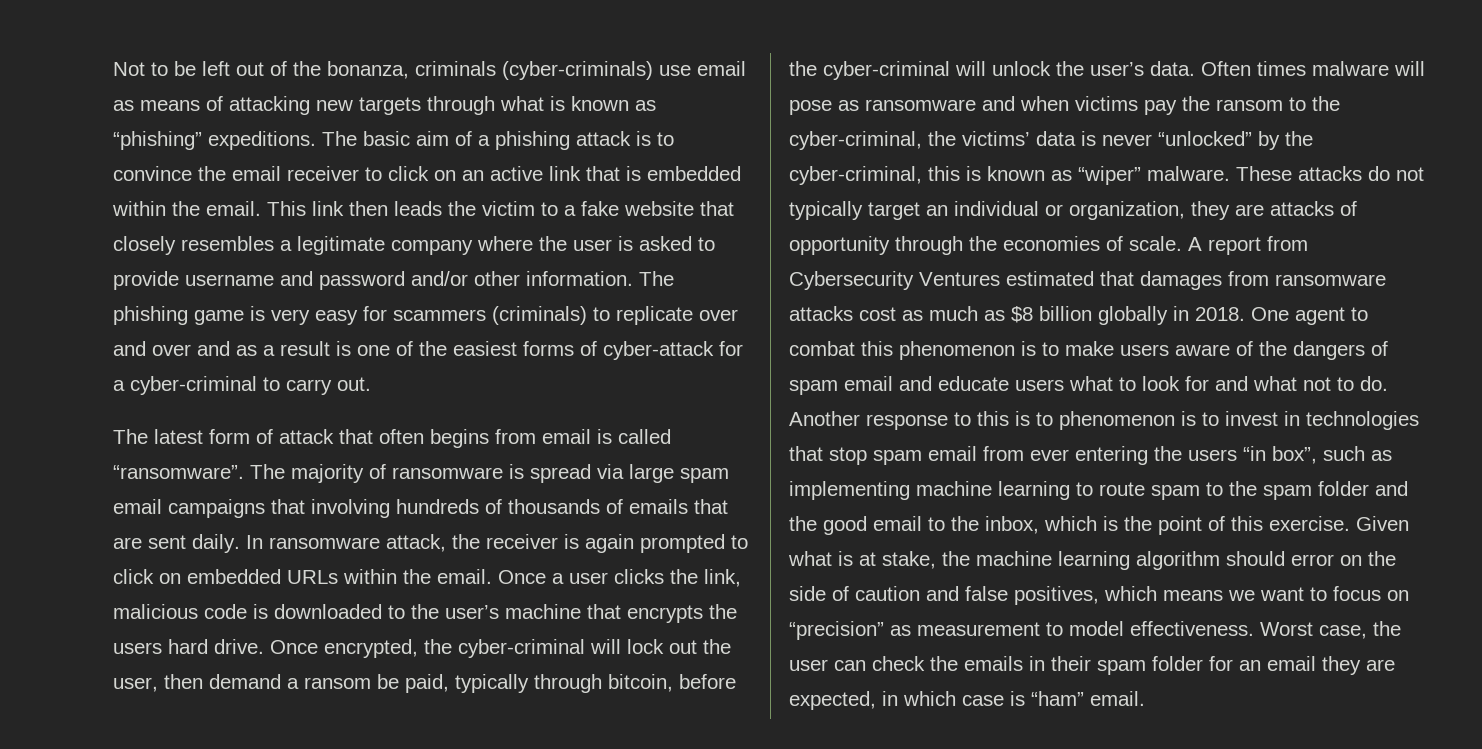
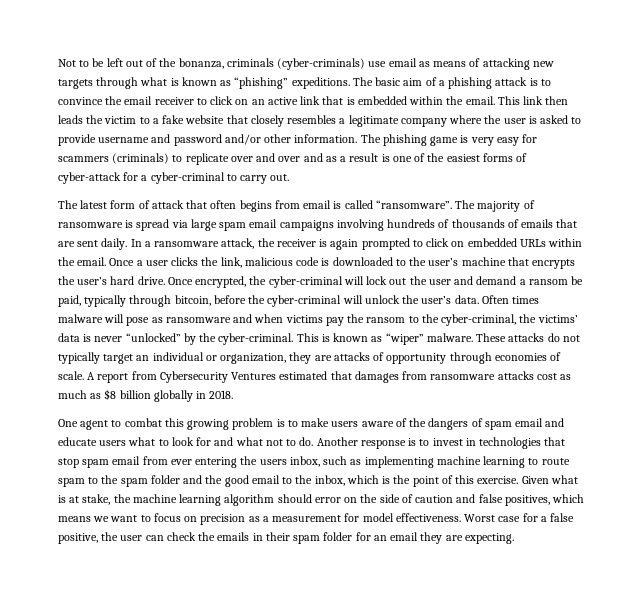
- The majority of ransomware is spread via large spam email campaigns that involving hundreds of thousands of emails that are sent daily.
+ The majority of ransomware is spread via large spam email campaigns involving hundreds of thousands of emails that are sent daily.
- In ransomware attack, the receiver is again prompted to click on embedded URLs within the email.
+ In a ransomware attack, the receiver is again prompted to click on embedded URLs within the email.
- Once a user clicks the link, malicious code is downloaded to the user’s machine that encrypts the users hard drive.
+ Once a user clicks the link, malicious code is downloaded to the user’s machine that encrypts the user’s hard drive.
- Once encrypted, the cyber-criminal will lock out the user, then demand a ransom be paid, typically through bitcoin, before the cyber-criminal will unlock the user’s data.
+ Once encrypted, the cyber-criminal will lock out the user and demand a ransom be paid, typically through bitcoin, before the cyber-criminal will unlock the user’s data.
- Often times malware will pose as ransomware and when victims pay the ransom to the cyber-criminal, the victims’ data is never “unlocked” by the cyber-criminal, this is known as “wiper” malware.
+ Often times malware will pose as ransomware and when victims pay the ransom to the cyber-criminal, the victims’ data is never “unlocked” by the cyber-criminal. This is known as “wiper” malware.
- These attacks do not typically target an individual or organization, they are attacks of opportunity through the economies of scale.
+ These attacks do not typically target an individual or organization, they are attacks of opportunity through economies of scale.
- A report from Cybersecurity Ventures estimated that damages from ransomware attacks cost as much as $8 billion globally in 2018. One agent to combat this phenomenon is to make users aware of the dangers of spam email and educate users what to look for and what not to do.
+ A report from Cybersecurity Ventures estimated that damages from ransomware attacks cost as much as $8 billion globally in 2018.
+ One agent to combat this growing problem is to make users aware of the dangers of spam email and educate users what to look for and what not to do.
- Another response to this is to phenomenon is to invest in technologies that stop spam email from ever entering the users “in box”, such as implementing machine learning to route spam to the spam folder and the good email to the inbox, which is the point of this exercise.
+ Another response is to invest in technologies that stop spam email from ever entering the users inbox, such as implementing machine learning to route spam to the spam folder and the good email to the inbox, which is the point of this exercise.
- Given what is at stake, the machine learning algorithm should error on the side of caution and false positives, which means we want to focus on “precision” as measurement to model effectiveness. Worst case, the user can check the emails in their spam folder for an email they are expected, in which case is “ham” email.
+ Given what is at stake, the machine learning algorithm should error on the side of caution and false positives, which means we want to focus on precision as a measurement for model effectiveness. Worst case for a false positive, the user can check the emails in their spam folder for an email they are expecting.

